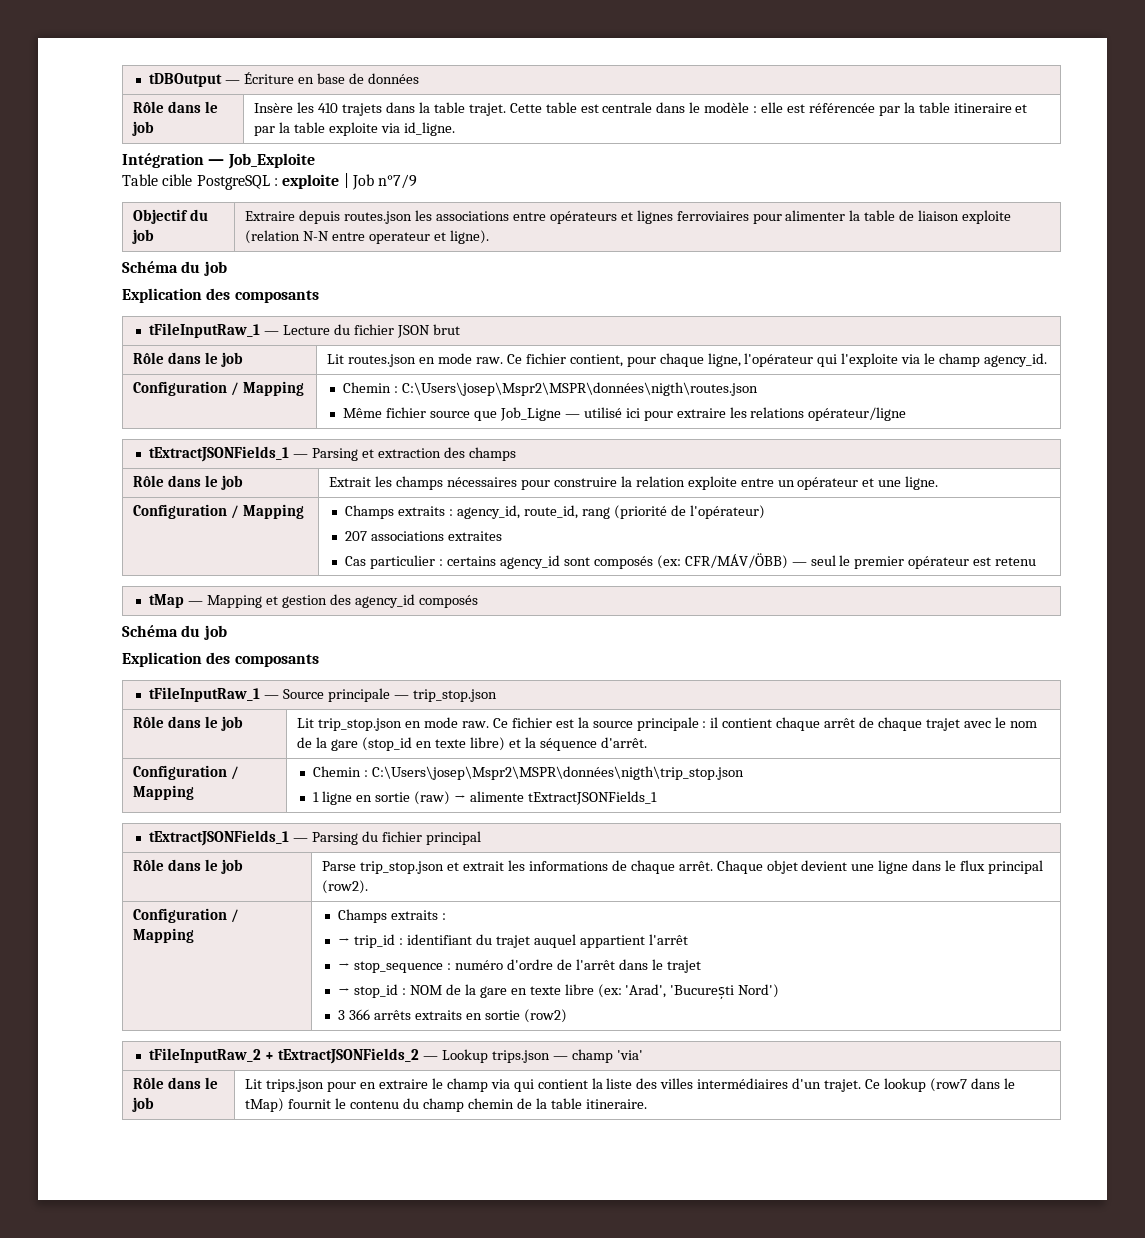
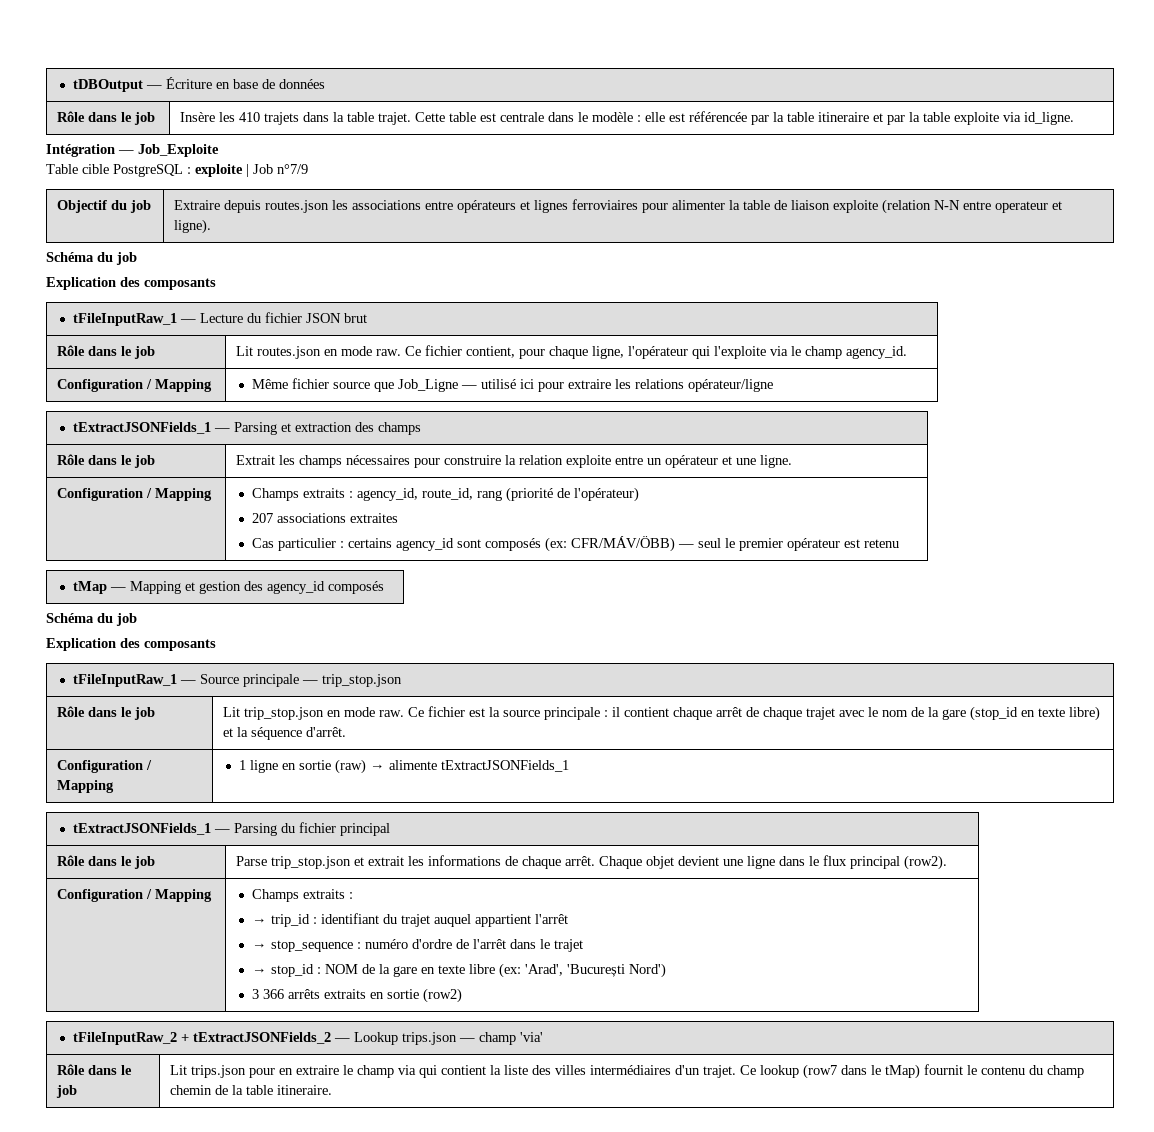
- Configuration / Mapping | Chemin : C:\Users\josep\Mspr2\MSPR\données\nigth\routes.json
- Même fichier source que Job_Ligne — utilisé ici pour extraire les relations opérateur/ligne
+ Configuration / Mapping | Même fichier source que Job_Ligne — utilisé ici pour extraire les relations opérateur/ligne
- Configuration / Mapping | Chemin : C:\Users\josep\Mspr2\MSPR\données\nigth\trip_stop.json
- 1 ligne en sortie (raw) → alimente tExtractJSONFields_1
+ Configuration / Mapping | 1 ligne en sortie (raw) → alimente tExtractJSONFields_1

